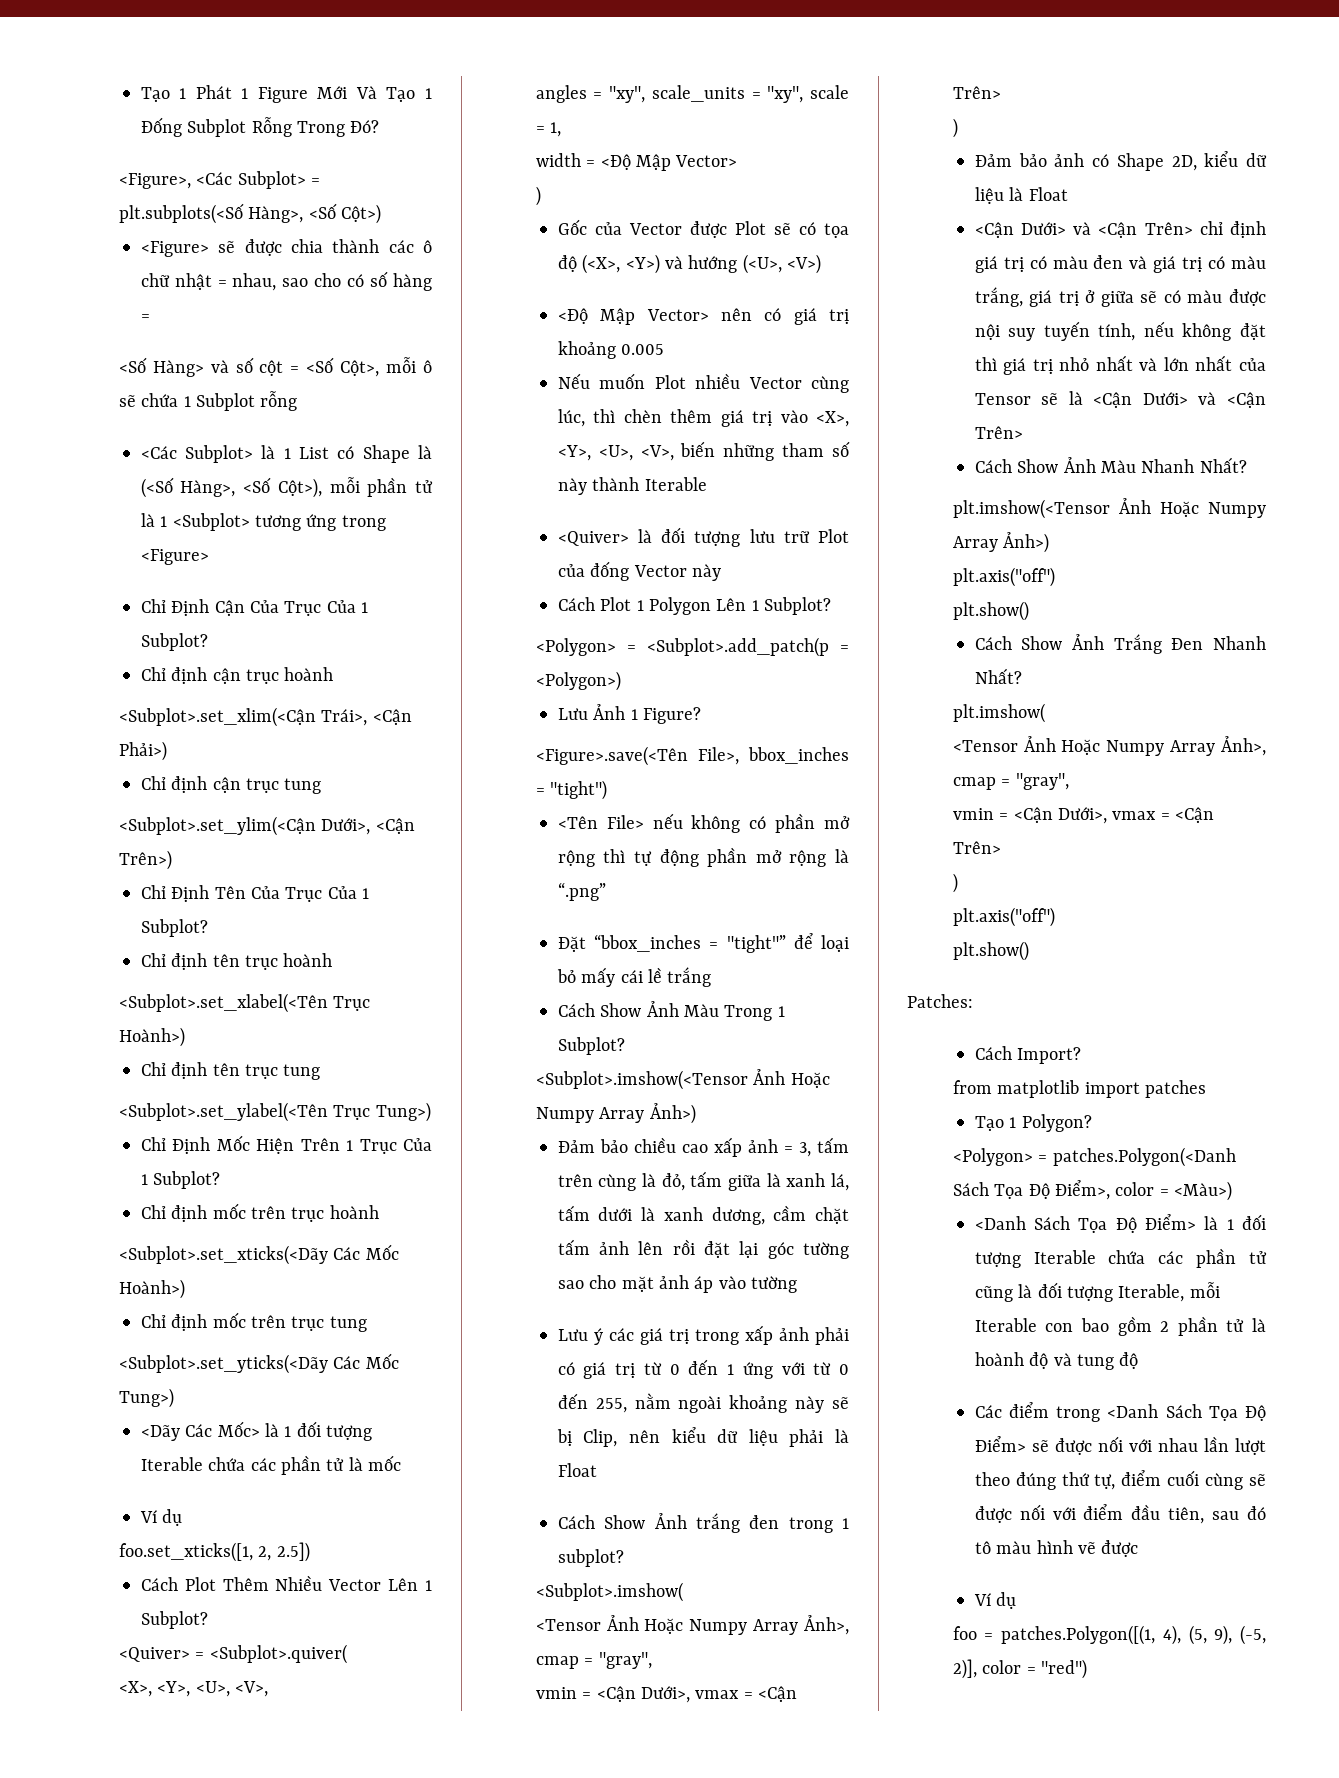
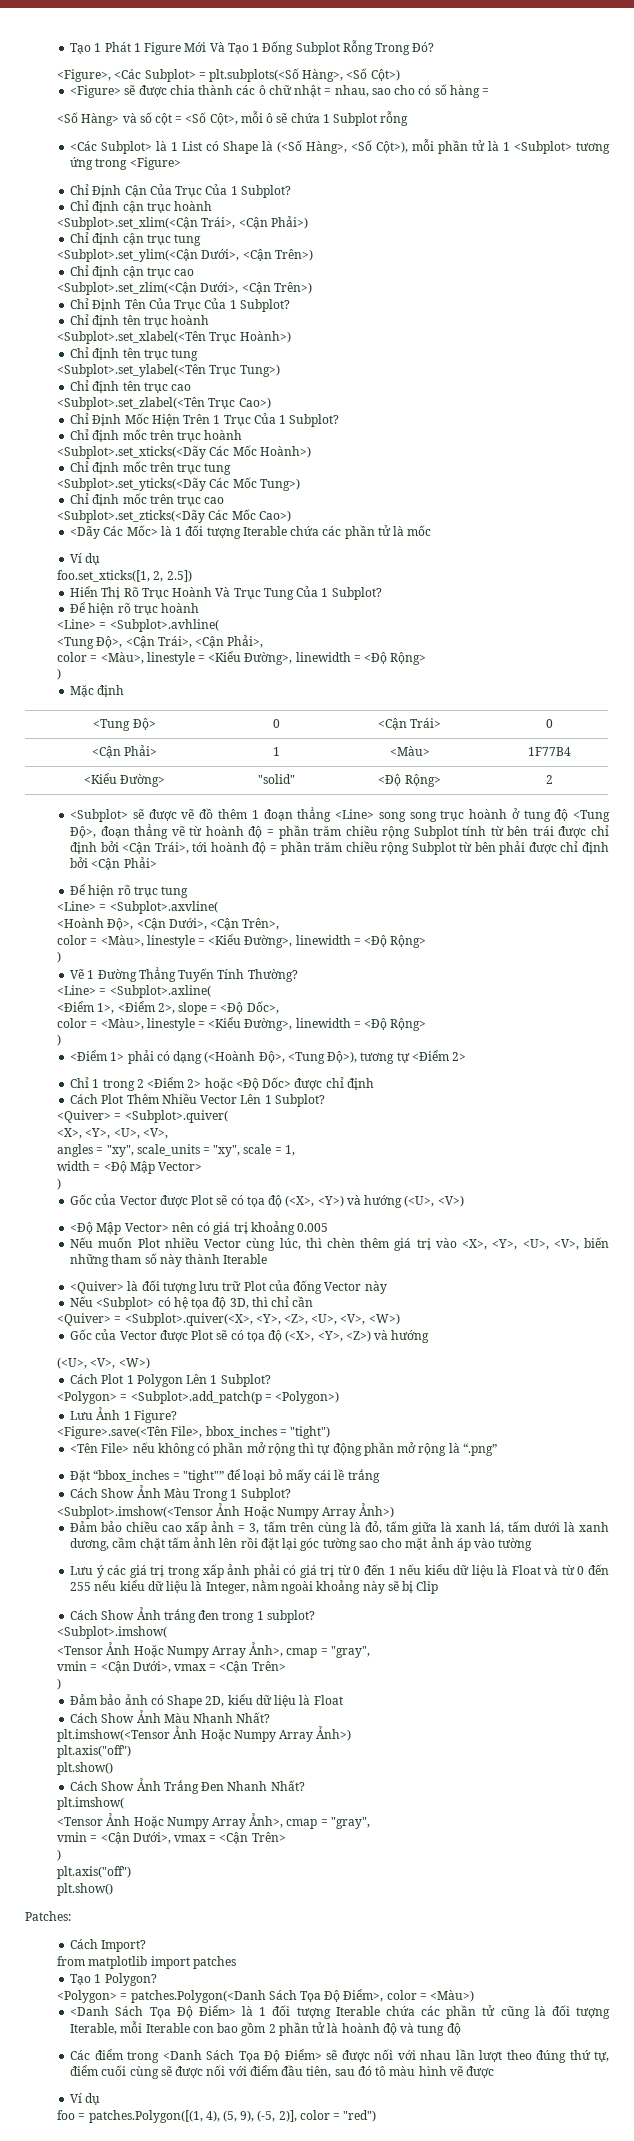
+ Chỉ định cận trục cao
+ <Subplot>.set_zlim(<Cận Dưới>, <Cận Trên>)
+ Chỉ định tên trục cao
+ <Subplot>.set_zlabel(<Tên Trục Cao>)
+ Chỉ định mốc trên trục cao
+ <Subplot>.set_zticks(<Dãy Các Mốc Cao>)
+ Hiển Thị Rõ Trục Hoành Và Trục Tung Của 1 Subplot?
+ Để hiện rõ trục hoành
+ <Line> = <Subplot>.avhline(
+ <Tung Độ>, <Cận Trái>, <Cận Phải>,
+ color = <Màu>, linestyle = <Kiểu Đường>, linewidth = <Độ Rộng>
+ )
+ Mặc định
+ <Tung Độ> | 0 | <Cận Trái> | 0
+ <Cận Phải> | 1 | <Màu> | 1F77B4
+ <Kiểu Đường> | "solid" | <Độ Rộng> | 2
+ <Subplot> sẽ được vẽ đồ thêm 1 đoạn thẳng <Line> song song trục hoành ở tung độ <Tung Độ>, đoạn thẳng vẽ từ hoành độ = phần trăm chiều rộng Subplot tính từ bên trái được chỉ định bởi <Cận Trái>, tới hoành độ = phần trăm chiều rộng Subplot từ bên phải được chỉ định bởi <Cận Phải>
+ Để hiện rõ trục tung
+ <Line> = <Subplot>.axvline(
+ <Hoành Độ>, <Cận Dưới>, <Cận Trên>,
+ color = <Màu>, linestyle = <Kiểu Đường>, linewidth = <Độ Rộng>
+ )
+ Vẽ 1 Đường Thẳng Tuyến Tính Thường?
+ <Line> = <Subplot>.axline(
+ <Điểm 1>, <Điểm 2>, slope = <Độ Dốc>,
+ color = <Màu>, linestyle = <Kiểu Đường>, linewidth = <Độ Rộng>
+ )
+ <Điểm 1> phải có dạng (<Hoành Độ>, <Tung Độ>), tương tự <Điểm 2>
+ Chỉ 1 trong 2 <Điểm 2> hoặc <Độ Dốc> được chỉ định
+ Nếu <Subplot> có hệ tọa độ 3D, thì chỉ cần
+ <Quiver> = <Subplot>.quiver(<X>, <Y>, <Z>, <U>, <V>, <W>)
+ Gốc của Vector được Plot sẽ có tọa độ (<X>, <Y>, <Z>) và hướng
+ (<U>, <V>, <W>)
- Lưu ý các giá trị trong xấp ảnh phải có giá trị từ 0 đến 1 ứng với từ 0 đến 255, nằm ngoài khoảng này sẽ bị Clip, nên kiểu dữ liệu phải là Float
+ Lưu ý các giá trị trong xấp ảnh phải có giá trị từ 0 đến 1 nếu kiểu dữ liệu là Float và từ 0 đến 255 nếu kiểu dữ liệu là Integer, nằm ngoài khoảng này sẽ bị Clip
- <Cận Dưới> và <Cận Trên> chỉ định giá trị có màu đen và giá trị có màu trắng, giá trị ở giữa sẽ có màu được nội suy tuyến tính, nếu không đặt thì giá trị nhỏ nhất và lớn nhất của Tensor sẽ là <Cận Dưới> và <Cận Trên>

